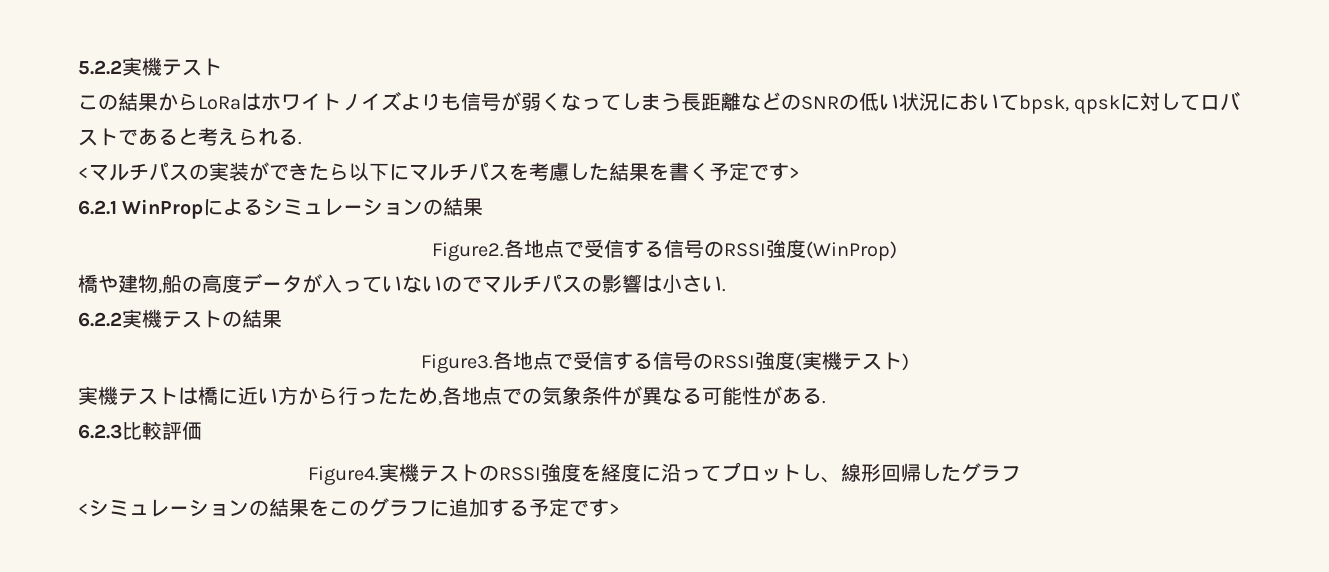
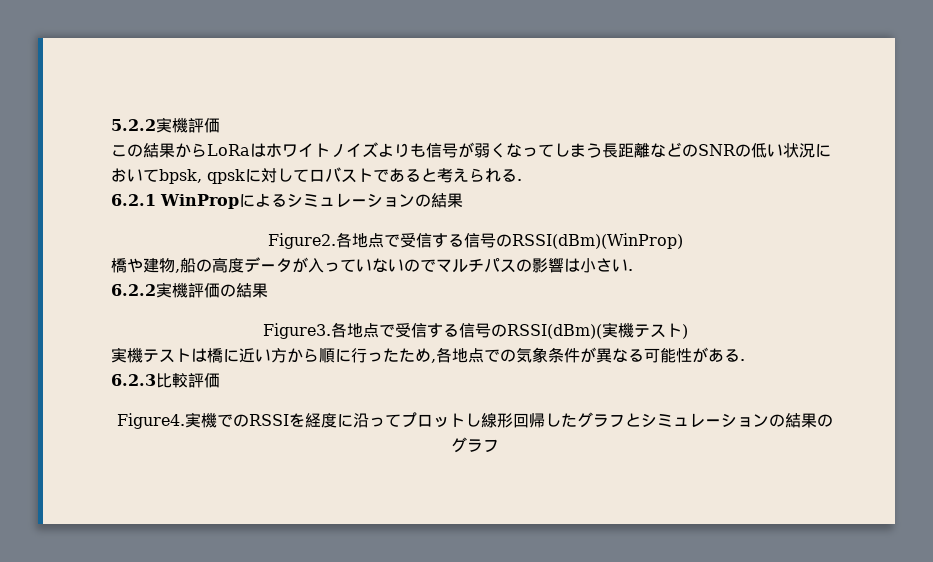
- 5.2.2実機テスト
+ 5.2.2実機評価
- <マルチパスの実装ができたら以下にマルチパスを考慮した結果を書く予定です>
- 各地点で受信する信号のRSSI強度(WinProp)
+ 各地点で受信する信号のRSSI(dBm)(WinProp)
- 6.2.2実機テストの結果
+ 6.2.2実機評価の結果
- 各地点で受信する信号のRSSI強度(実機テスト)
+ 各地点で受信する信号のRSSI(dBm)(実機テスト)
- 実機テストは橋に近い方から行ったため,各地点での気象条件が異なる可能性がある.
+ 実機テストは橋に近い方から順に行ったため,各地点での気象条件が異なる可能性がある.
- 実機テストのRSSI強度を経度に沿ってプロットし、線形回帰したグラフ
- <シミュレーションの結果をこのグラフに追加する予定です>
+ 実機でのRSSIを経度に沿ってプロットし線形回帰したグラフとシミュレーションの結果のグラフ

